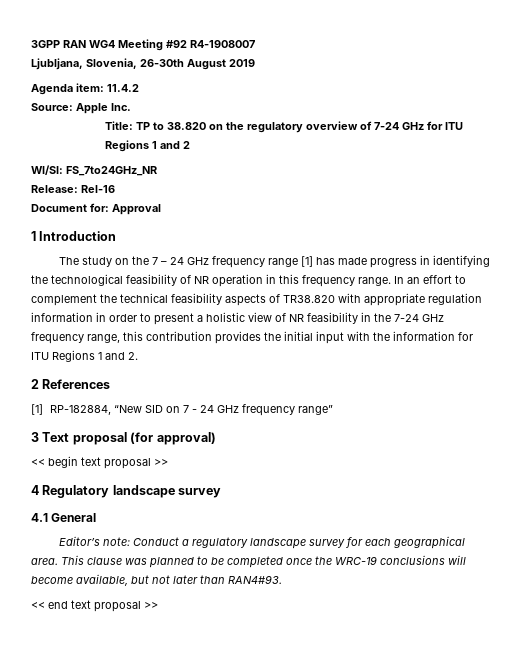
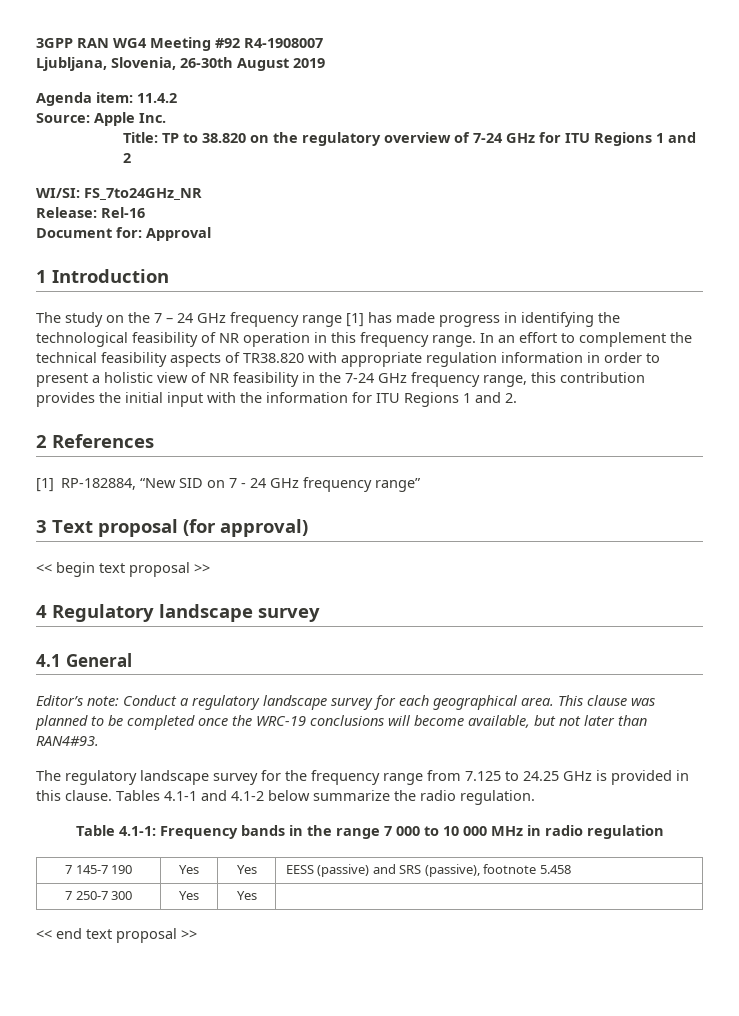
+ The regulatory landscape survey for the frequency range from 7.125 to 24.25 GHz is provided in this clause. Tables 4.1-1 and 4.1-2 below summarize the radio regulation.
+ Table 4.1-1: Frequency bands in the range 7 000 to 10 000 MHz in radio regulation
+ 7 145-7 190 | Yes | Yes | EESS (passive) and SRS (passive), footnote 5.458
+ 7 250-7 300 | Yes | Yes |

